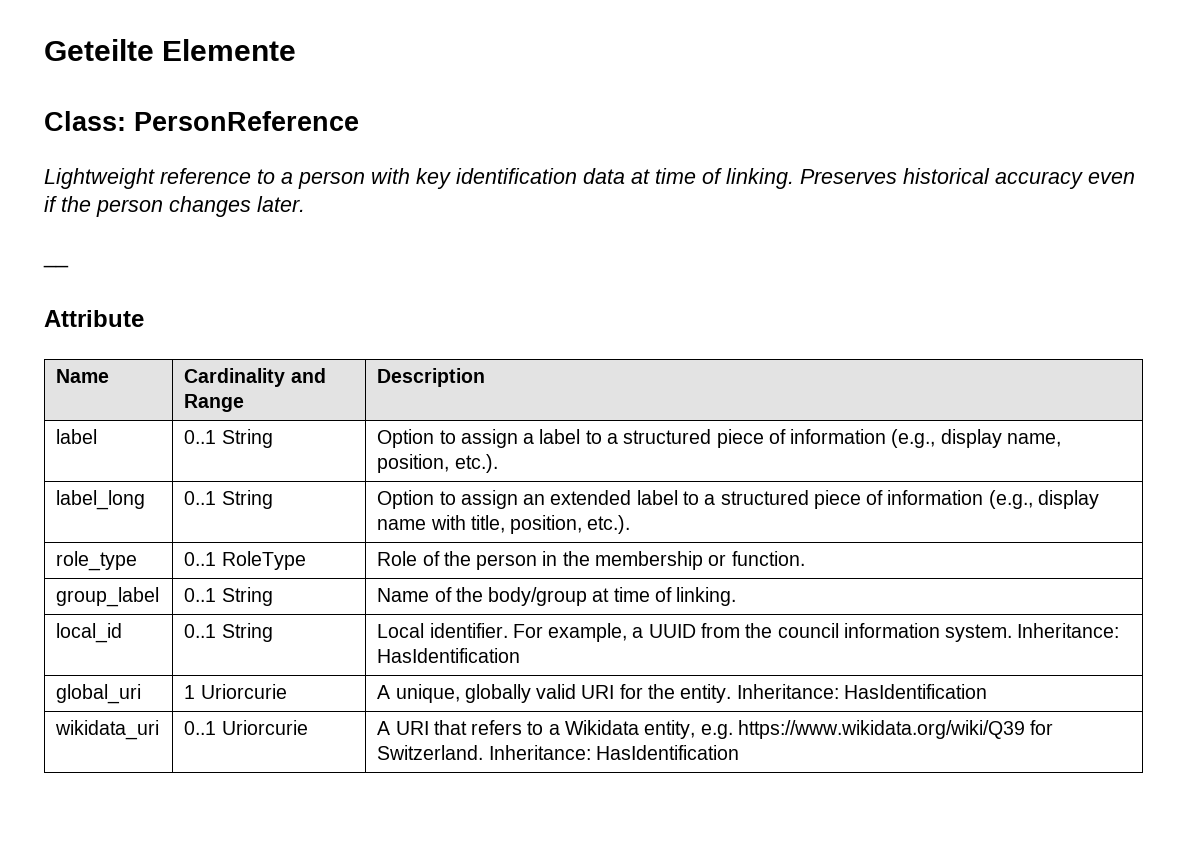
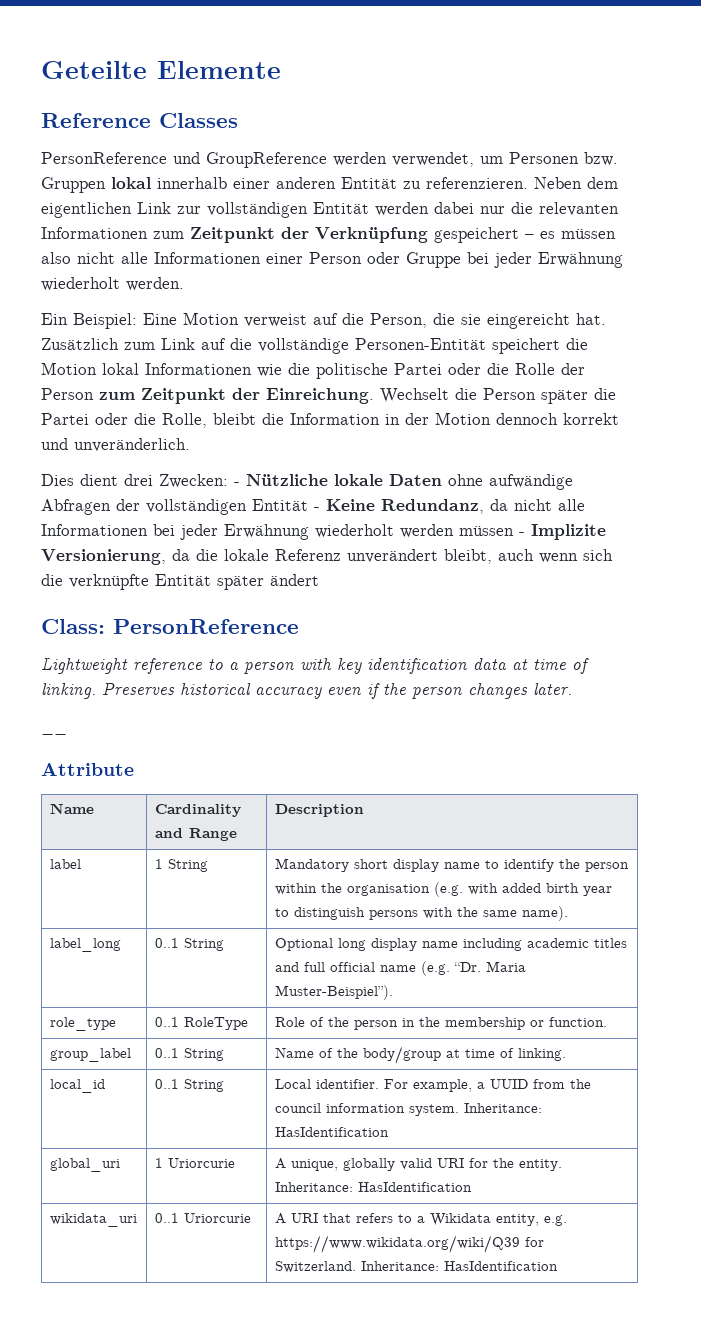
+ Reference Classes
+ PersonReference und GroupReference werden verwendet, um Personen bzw. Gruppen lokal innerhalb einer anderen Entität zu referenzieren. Neben dem eigentlichen Link zur vollständigen Entität werden dabei nur die relevanten Informationen zum Zeitpunkt der Verknüpfung gespeichert – es müssen also nicht alle Informationen einer Person oder Gruppe bei jeder Erwähnung wiederholt werden.
+ Ein Beispiel: Eine Motion verweist auf die Person, die sie eingereicht hat. Zusätzlich zum Link auf die vollständige Personen-Entität speichert die Motion lokal Informationen wie die politische Partei oder die Rolle der Person zum Zeitpunkt der Einreichung. Wechselt die Person später die Partei oder die Rolle, bleibt die Information in der Motion dennoch korrekt und unveränderlich.
+ Dies dient drei Zwecken: - Nützliche lokale Daten ohne aufwändige Abfragen der vollständigen Entität - Keine Redundanz, da nicht alle Informationen bei jeder Erwähnung wiederholt werden müssen - Implizite Versionierung, da die lokale Referenz unverändert bleibt, auch wenn sich die verknüpfte Entität später ändert
- label | 0..1 String | Option to assign a label to a structured piece of information (e.g., display name, position, etc.).
- label_long | 0..1 String | Option to assign an extended label to a structured piece of information (e.g., display name with title, position, etc.).
+ label | 1 String | Mandatory short display name to identify the person within the organisation (e.g. with added birth year to distinguish persons with the same name).
+ label_long | 0..1 String | Optional long display name including academic titles and full official name (e.g. “Dr. Maria Muster-Beispiel”).

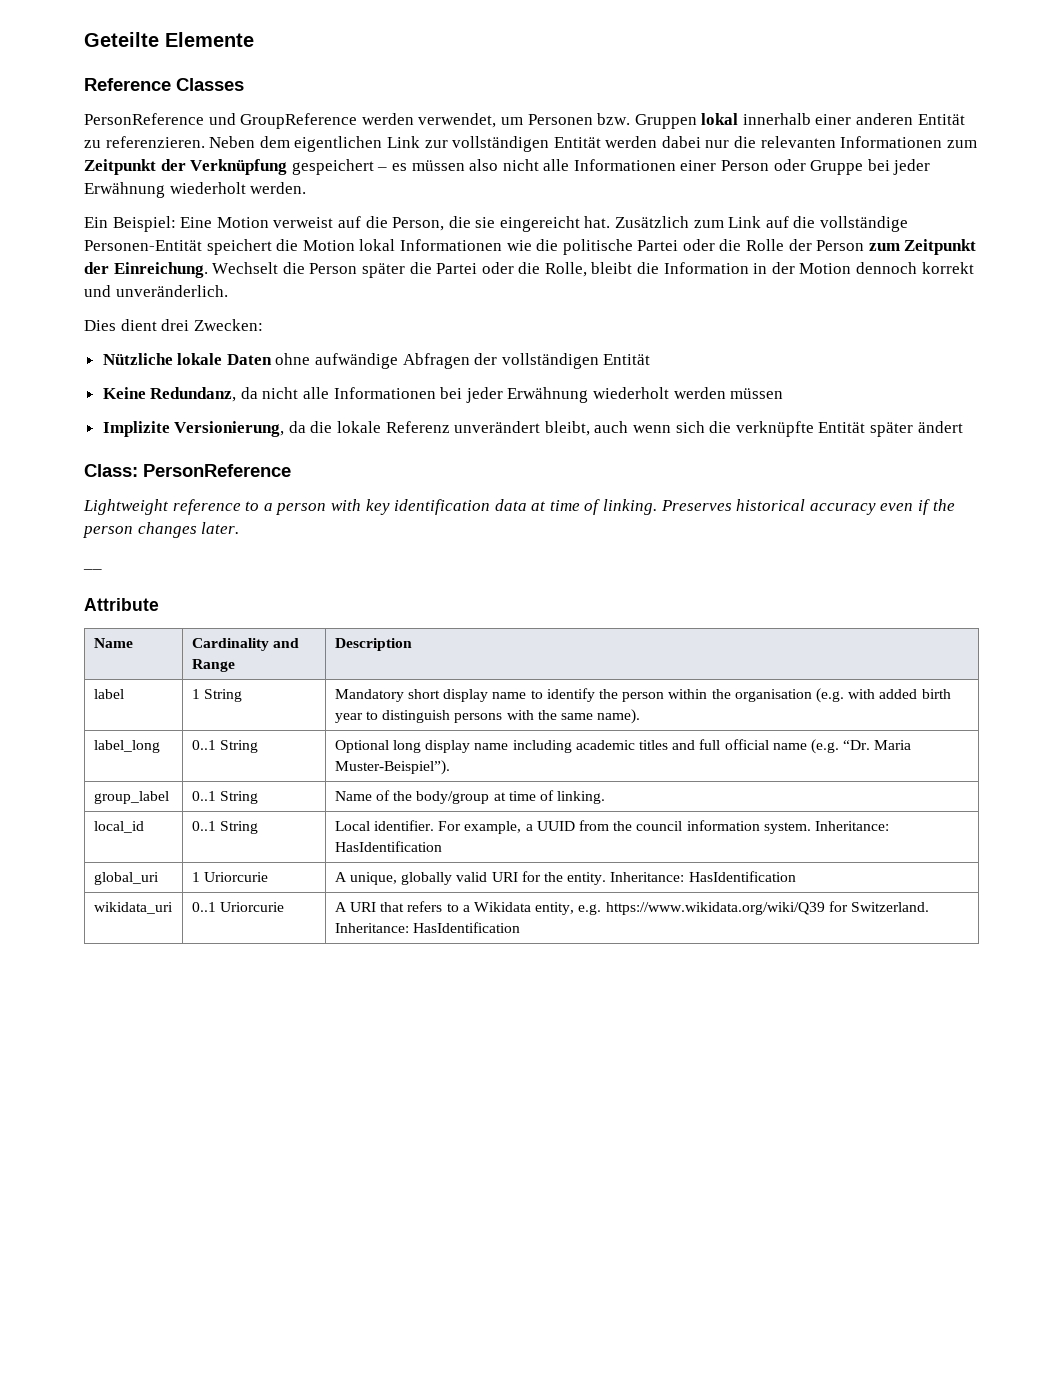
- Dies dient drei Zwecken: - Nützliche lokale Daten ohne aufwändige Abfragen der vollständigen Entität - Keine Redundanz, da nicht alle Informationen bei jeder Erwähnung wiederholt werden müssen - Implizite Versionierung, da die lokale Referenz unverändert bleibt, auch wenn sich die verknüpfte Entität später ändert
+ Dies dient drei Zwecken:
+ Nützliche lokale Daten ohne aufwändige Abfragen der vollständigen Entität
+ Keine Redundanz, da nicht alle Informationen bei jeder Erwähnung wiederholt werden müssen
+ Implizite Versionierung, da die lokale Referenz unverändert bleibt, auch wenn sich die verknüpfte Entität später ändert
- role_type | 0..1 RoleType | Role of the person in the membership or function.

